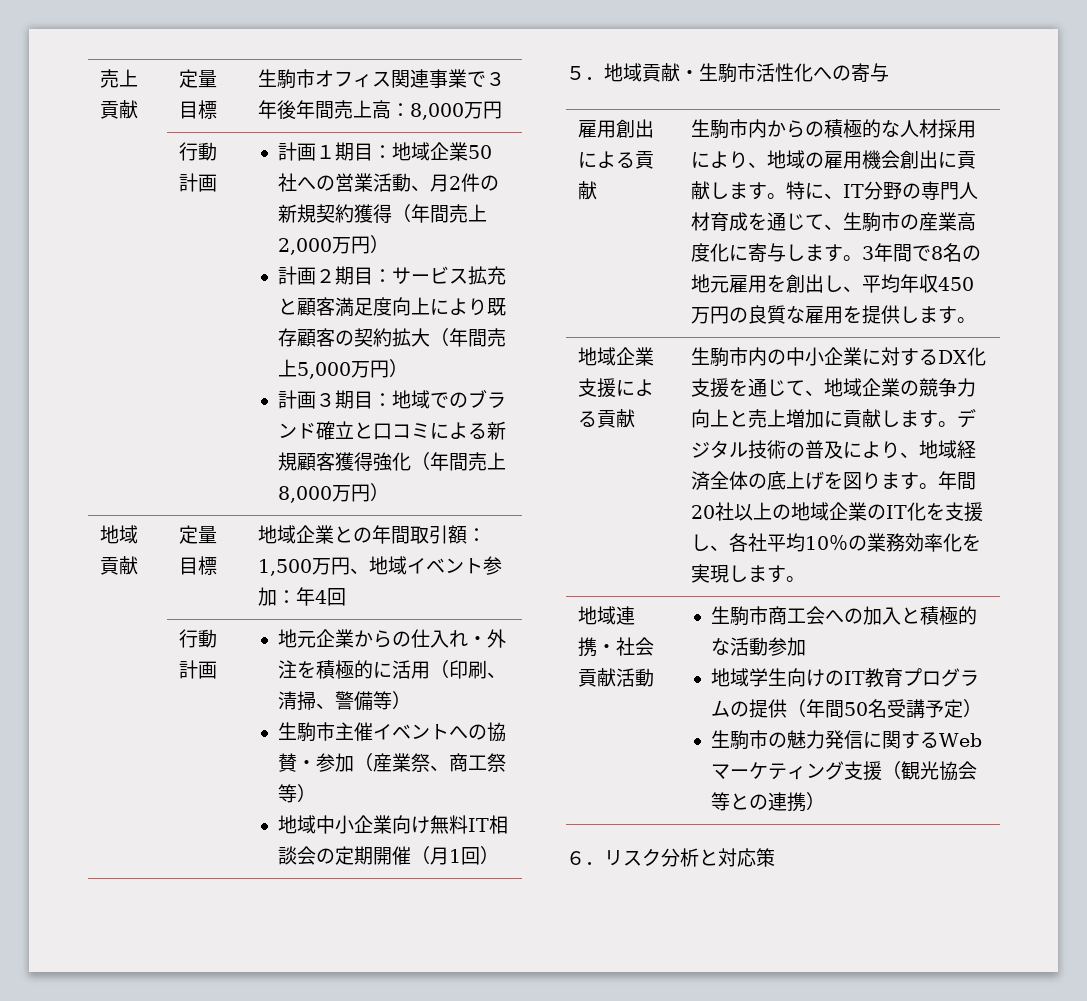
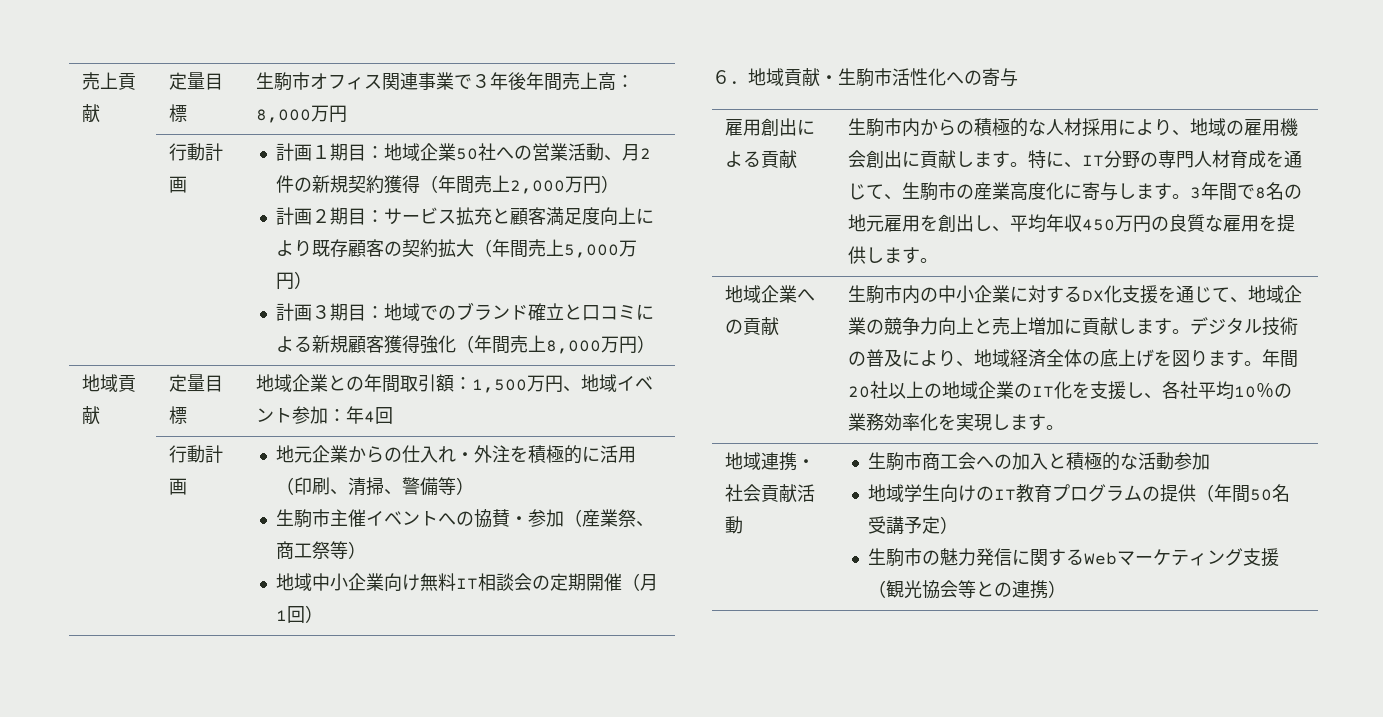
- ５．地域貢献・生駒市活性化への寄与
+ ６．地域貢献・生駒市活性化への寄与
- 地域企業支援による貢献
+ 地域企業への貢献
- ６．リスク分析と対応策

